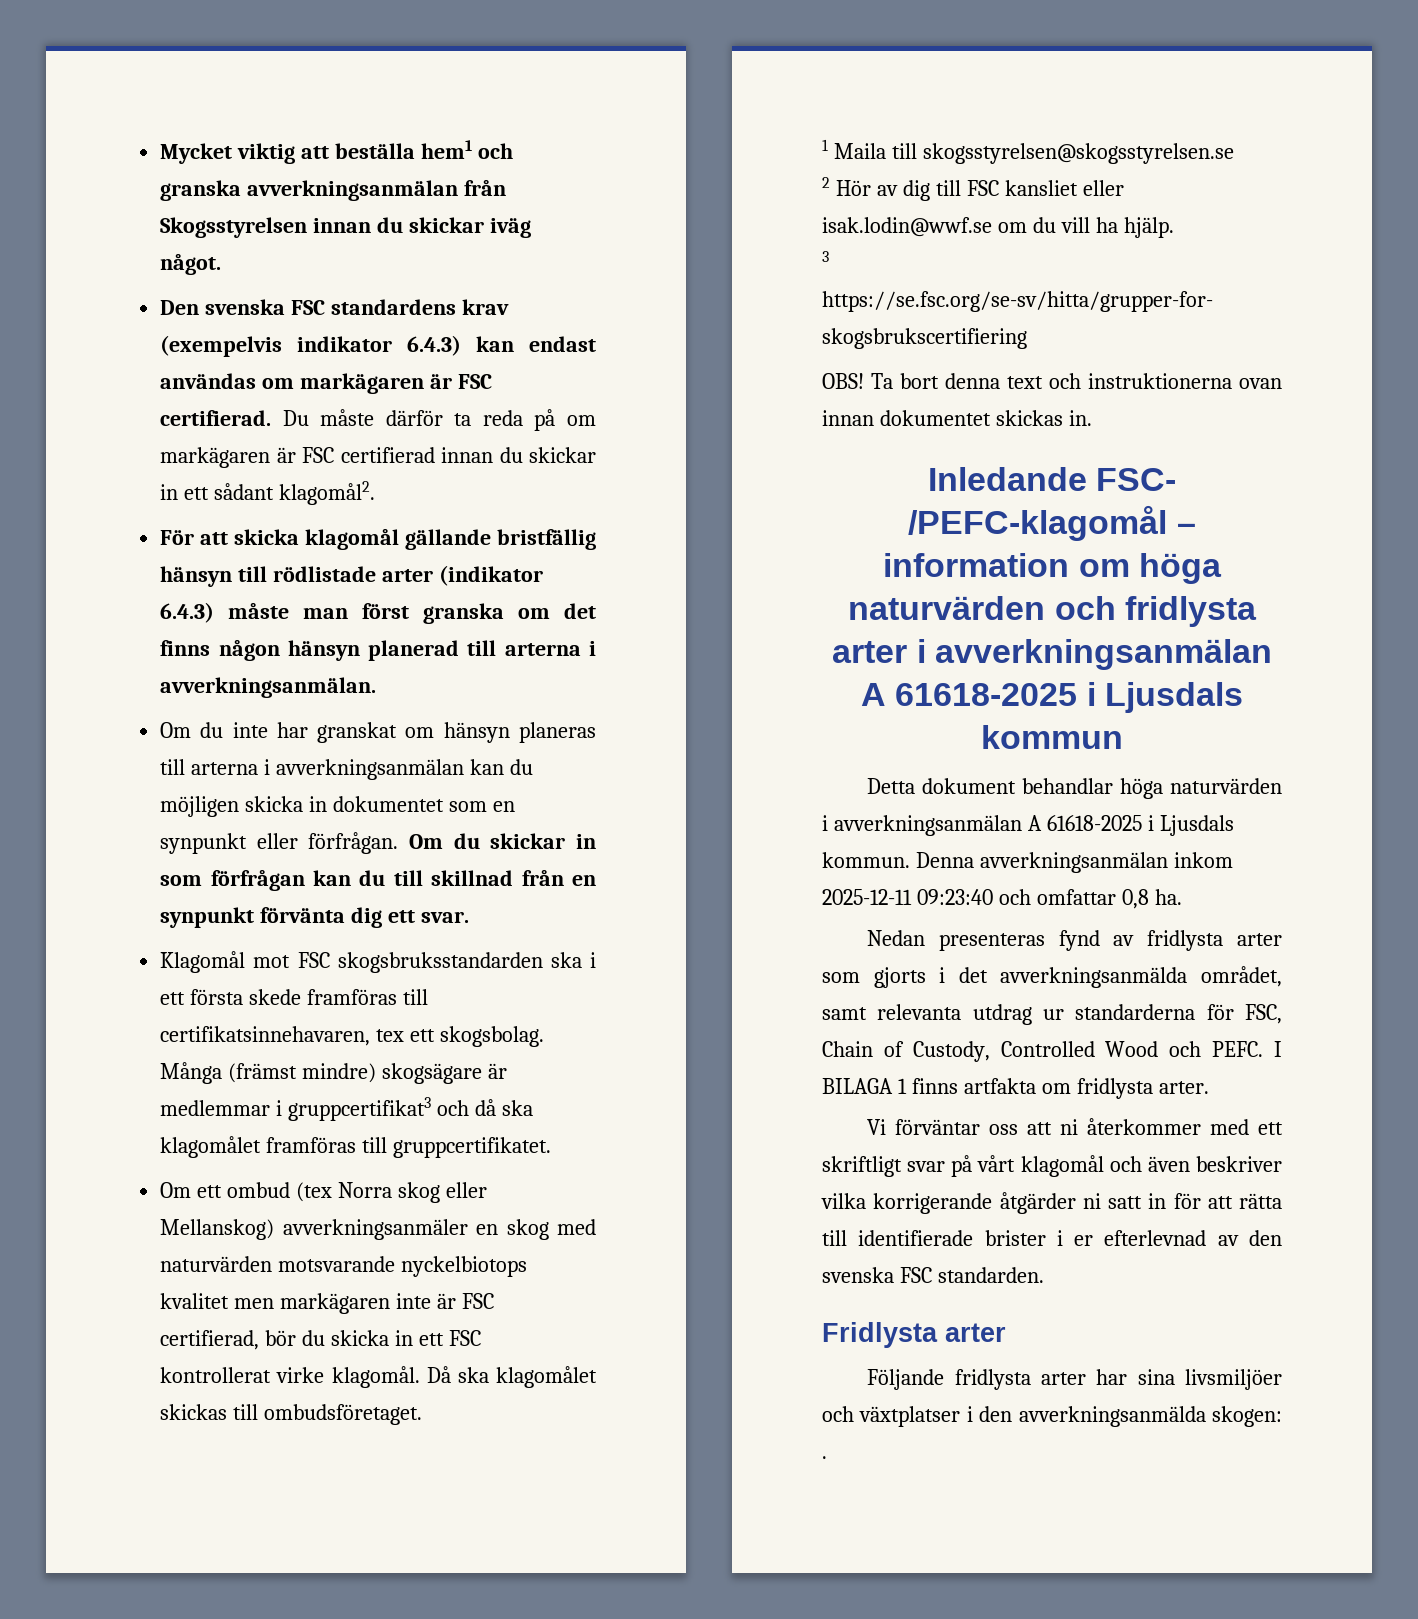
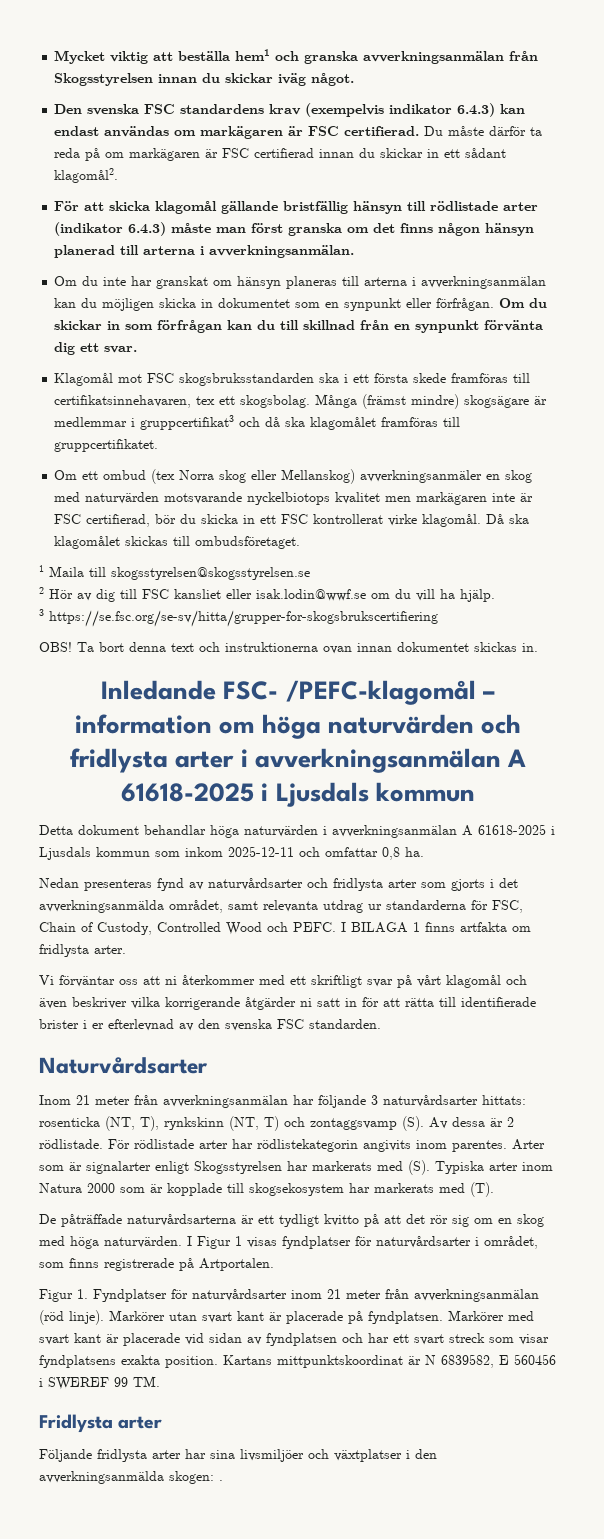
- Detta dokument behandlar höga naturvärden i avverkningsanmälan A 61618-2025 i Ljusdals kommun. Denna avverkningsanmälan inkom 2025-12-11 09:23:40 och omfattar 0,8 ha.
+ Detta dokument behandlar höga naturvärden i avverkningsanmälan A 61618-2025 i Ljusdals kommun som inkom 2025-12-11 och omfattar 0,8 ha.
- Nedan presenteras fynd av fridlysta arter som gjorts i det avverkningsanmälda området, samt relevanta utdrag ur standarderna för FSC, Chain of Custody, Controlled Wood och PEFC.
+ Nedan presenteras fynd av naturvårdsarter och fridlysta arter som gjorts i det avverkningsanmälda området, samt relevanta utdrag ur standarderna för FSC, Chain of Custody, Controlled Wood och PEFC.
+ Naturvårdsarter
+ Inom 21 meter från avverkningsanmälan har följande 3 naturvårdsarter hittats: rosenticka (NT, T), rynkskinn (NT, T) och zontaggsvamp (S). Av dessa är 2 rödlistade. För rödlistade arter har rödlistekategorin angivits inom parentes. Arter som är signalarter enligt Skogsstyrelsen har markerats med (S). Typiska arter inom Natura 2000 som är kopplade till skogsekosystem har markerats med (T).
+ De påträffade naturvårdsarterna är ett tydligt kvitto på att det rör sig om en skog med höga naturvärden. I Figur 1 visas fyndplatser för naturvårdsarter i området, som finns registrerade på Artportalen.
+ Figur 1. Fyndplatser för naturvårdsarter inom 21 meter från avverkningsanmälan (röd linje). Markörer utan svart kant är placerade på fyndplatsen. Markörer med svart kant är placerade vid sidan av fyndplatsen och har ett svart streck som visar fyndplatsens exakta position. Kartans mittpunktskoordinat är N 6839582, E 560456 i SWEREF 99 TM.

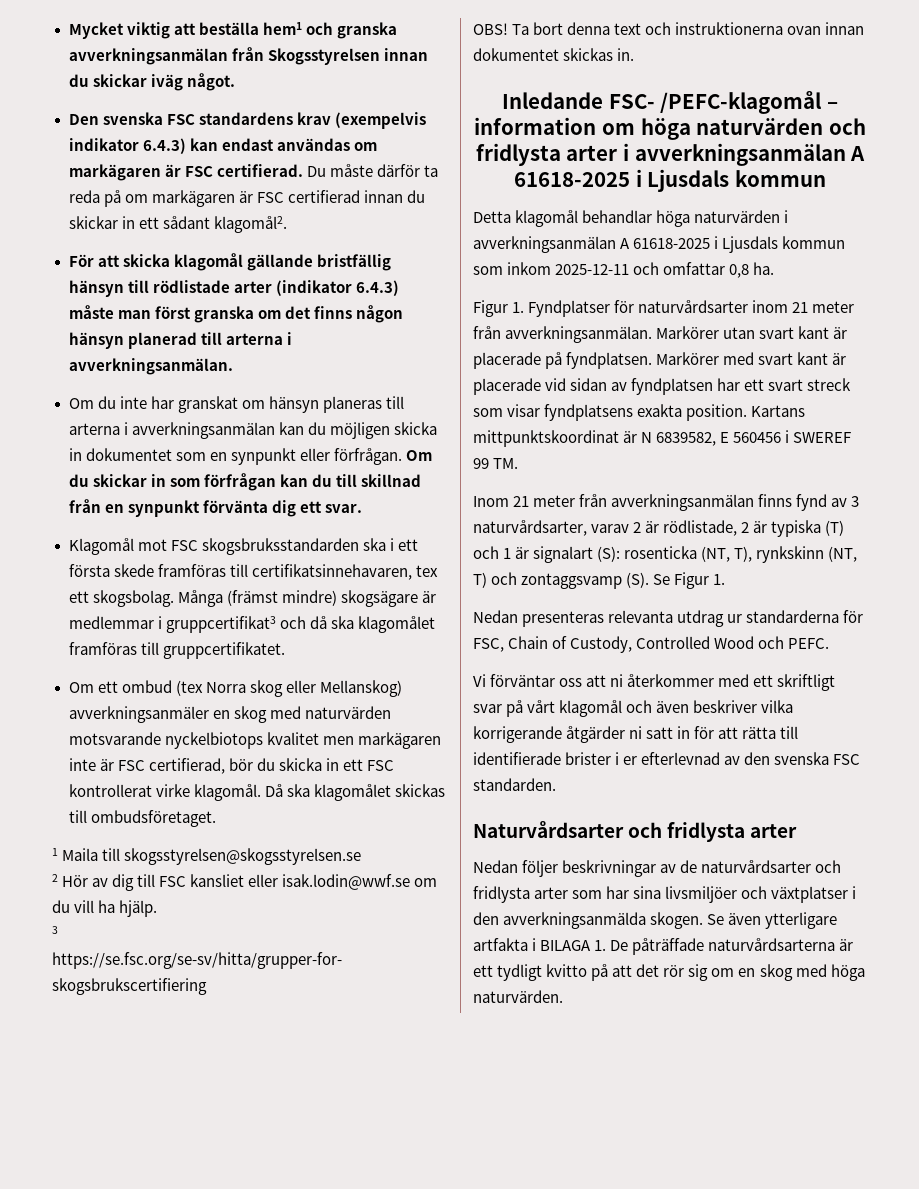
- Detta dokument behandlar höga naturvärden i avverkningsanmälan A 61618-2025 i Ljusdals kommun som inkom 2025-12-11 och omfattar 0,8 ha.
+ Detta klagomål behandlar höga naturvärden i avverkningsanmälan A 61618-2025 i Ljusdals kommun som inkom 2025-12-11 och omfattar 0,8 ha.
- Nedan presenteras fynd av naturvårdsarter och fridlysta arter som gjorts i det avverkningsanmälda området, samt relevanta utdrag ur standarderna för FSC, Chain of Custody, Controlled Wood och PEFC. I BILAGA 1 finns artfakta om fridlysta arter.
+ Figur 1. Fyndplatser för naturvårdsarter inom 21 meter från avverkningsanmälan. Markörer utan svart kant är placerade på fyndplatsen. Markörer med svart kant är placerade vid sidan av fyndplatsen har ett svart streck som visar fyndplatsens exakta position. Kartans mittpunktskoordinat är N 6839582, E 560456 i SWEREF 99 TM.
+ Inom 21 meter från avverkningsanmälan finns fynd av 3 naturvårdsarter, varav 2 är rödlistade, 2 är typiska (T) och 1 är signalart (S): rosenticka (NT, T), rynkskinn (NT, T) och zontaggsvamp (S). Se Figur 1.
+ Nedan presenteras relevanta utdrag ur standarderna för FSC, Chain of Custody, Controlled Wood och PEFC.
- Naturvårdsarter
- Inom 21 meter från avverkningsanmälan har följande 3 naturvårdsarter hittats: rosenticka (NT, T), rynkskinn (NT, T) och zontaggsvamp (S). Av dessa är 2 rödlistade. För rödlistade arter har rödlistekategorin angivits inom parentes. Arter som är signalarter enligt Skogsstyrelsen har markerats med (S). Typiska arter inom Natura 2000 som är kopplade till skogsekosystem har markerats med (T).
- De påträffade naturvårdsarterna är ett tydligt kvitto på att det rör sig om en skog med höga naturvärden. I Figur 1 visas fyndplatser för naturvårdsarter i området, som finns registrerade på Artportalen.
- Figur 1. Fyndplatser för naturvårdsarter inom 21 meter från avverkningsanmälan (röd linje). Markörer utan svart kant är placerade på fyndplatsen. Markörer med svart kant är placerade vid sidan av fyndplatsen och har ett svart streck som visar fyndplatsens exakta position. Kartans mittpunktskoordinat är N 6839582, E 560456 i SWEREF 99 TM.
- Fridlysta arter
- Följande fridlysta arter har sina livsmiljöer och växtplatser i den avverkningsanmälda skogen: .
+ Naturvårdsarter och fridlysta arter
+ Nedan följer beskrivningar av de naturvårdsarter och fridlysta arter som har sina livsmiljöer och växtplatser i den avverkningsanmälda skogen. Se även ytterligare artfakta i BILAGA 1. De påträffade naturvårdsarterna är ett tydligt kvitto på att det rör sig om en skog med höga naturvärden.

